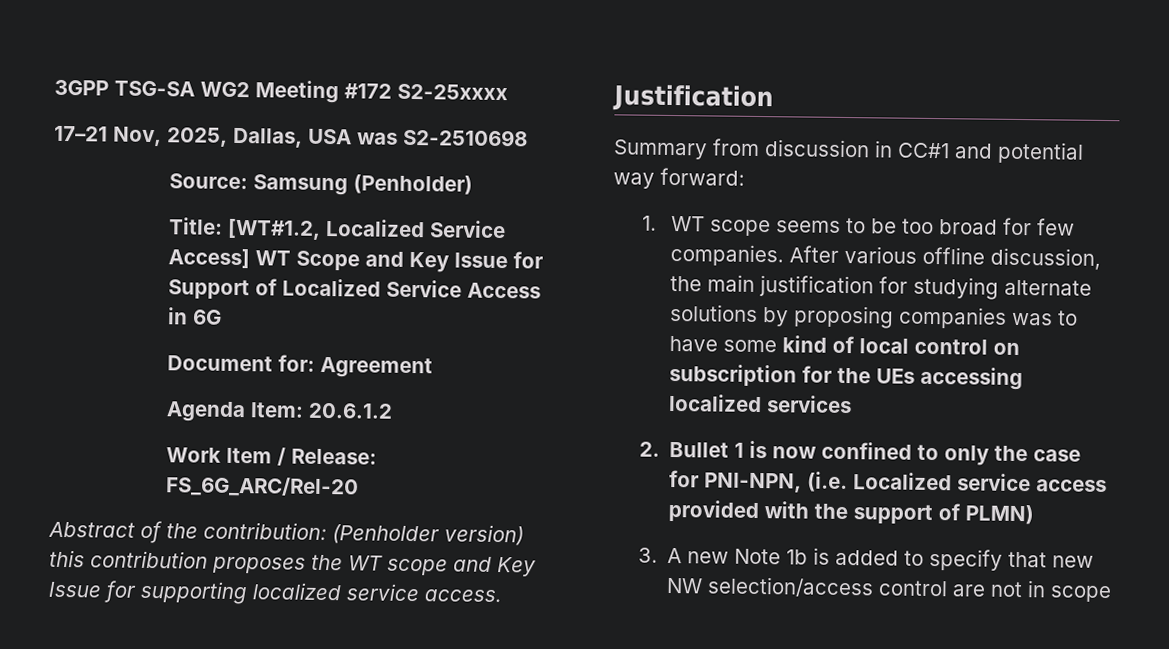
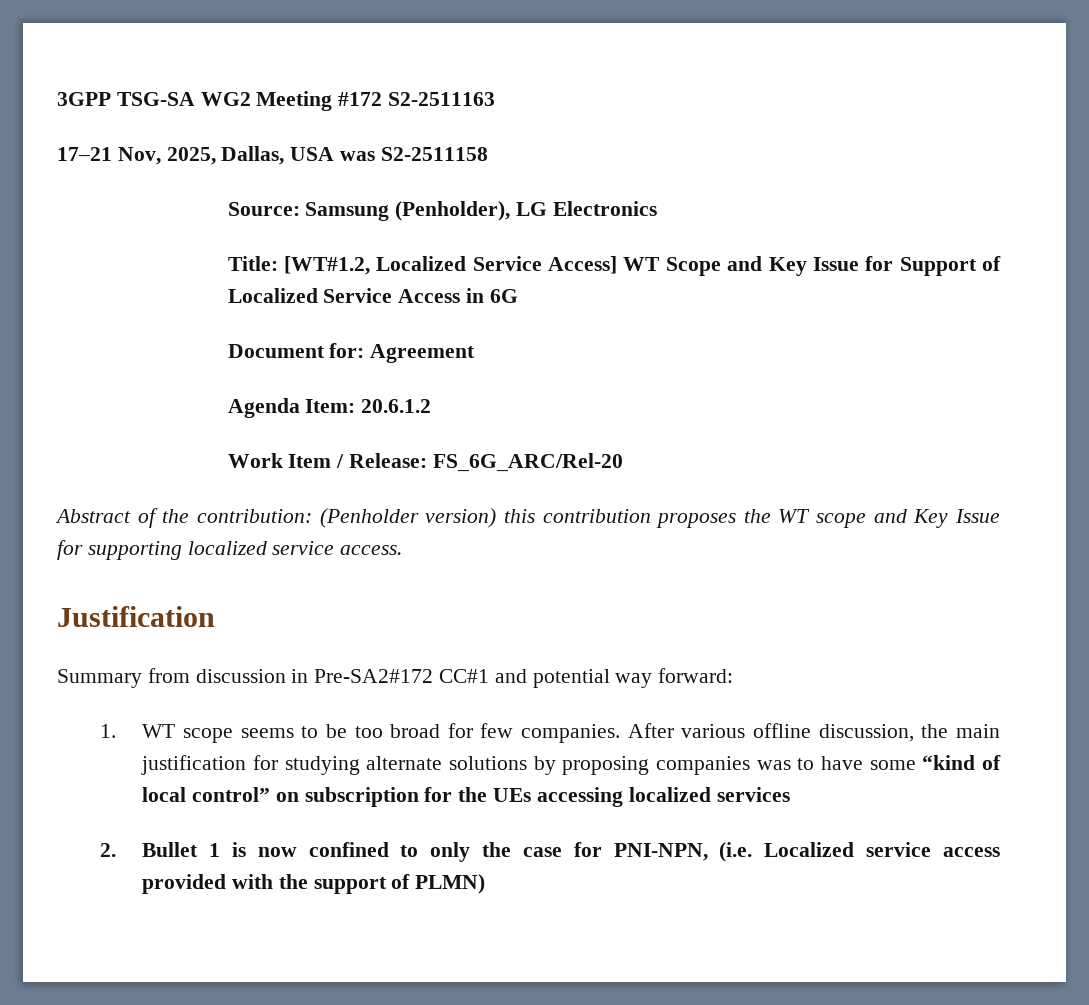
- 3GPP TSG-SA WG2 Meeting #172 S2-25xxxx
+ 3GPP TSG-SA WG2 Meeting #172 S2-2511163
- 17–21 Nov, 2025, Dallas, USA was S2-2510698
+ 17–21 Nov, 2025, Dallas, USA was S2-2511158
- Source: Samsung (Penholder)
+ Source: Samsung (Penholder), LG Electronics
- Summary from discussion in CC#1 and potential way forward:
+ Summary from discussion in Pre-SA2#172 CC#1 and potential way forward:
- After various offline discussion, the main justification for studying alternate solutions by proposing companies was to have some kind of local control on subscription for the UEs accessing localized services
+ After various offline discussion, the main justification for studying alternate solutions by proposing companies was to have some “kind of local control” on subscription for the UEs accessing localized services
- 3. A new Note 1b is added to specify that new NW selection/access control are not in scope

